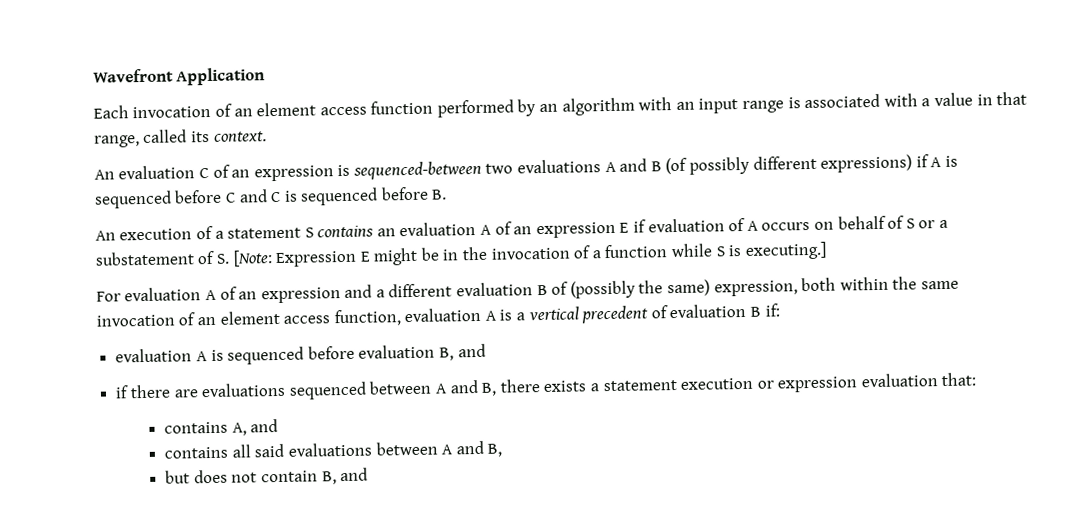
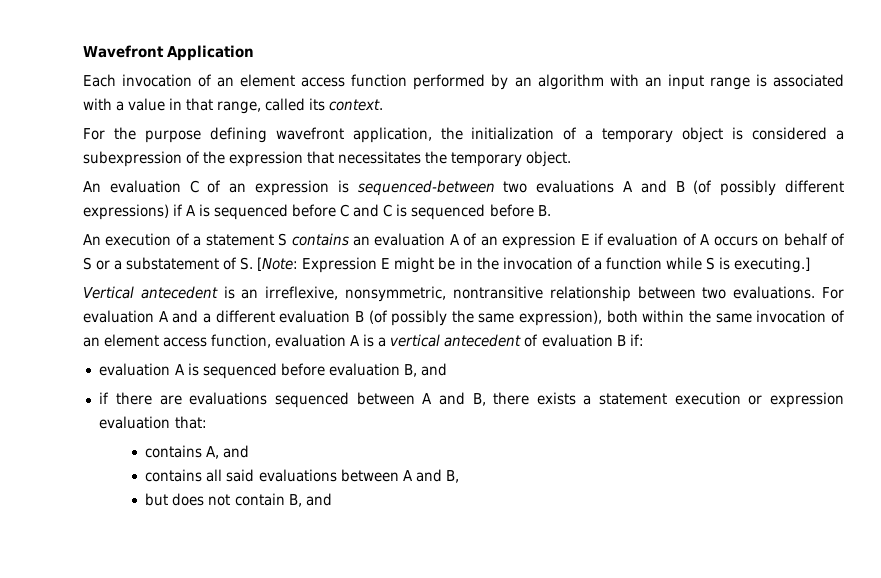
+ For the purpose defining wavefront application, the initialization of a temporary object is considered a subexpression of the expression that necessitates the temporary object.
- For evaluation A of an expression and a different evaluation B of (possibly the same) expression, both within the same invocation of an element access function, evaluation A is a vertical precedent of evaluation B if:
+ Vertical antecedent is an irreflexive, nonsymmetric, nontransitive relationship between two evaluations. For evaluation A and a different evaluation B (of possibly the same expression), both within the same invocation of an element access function, evaluation A is a vertical antecedent of evaluation B if:

